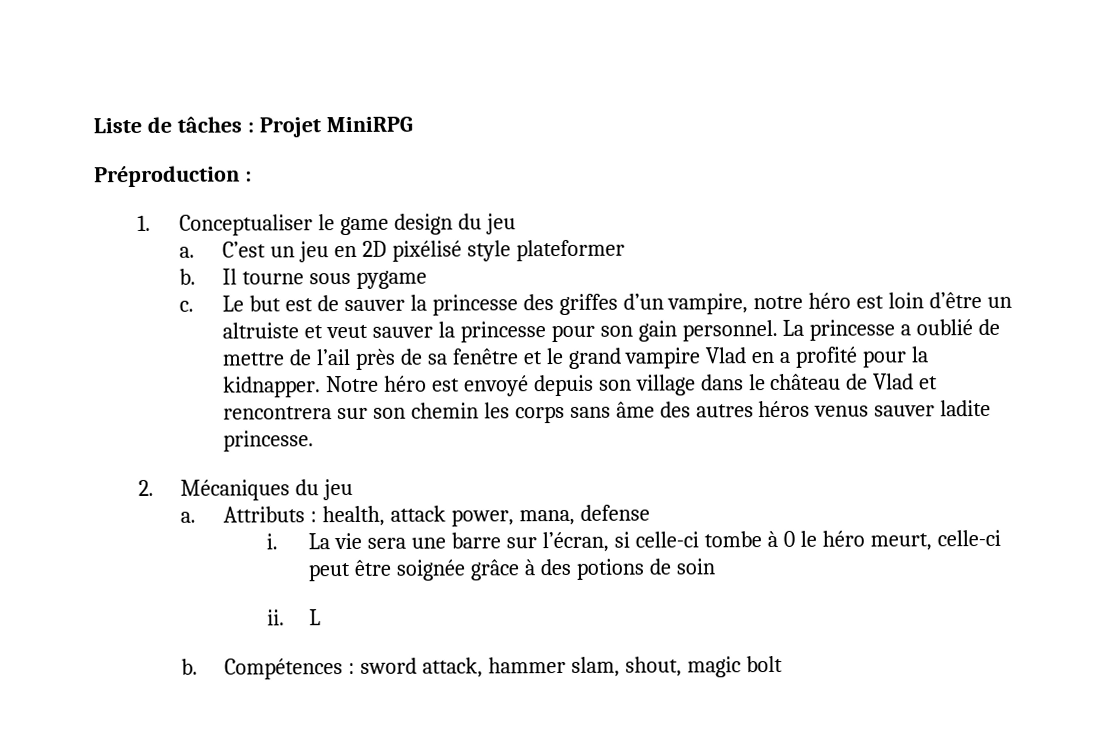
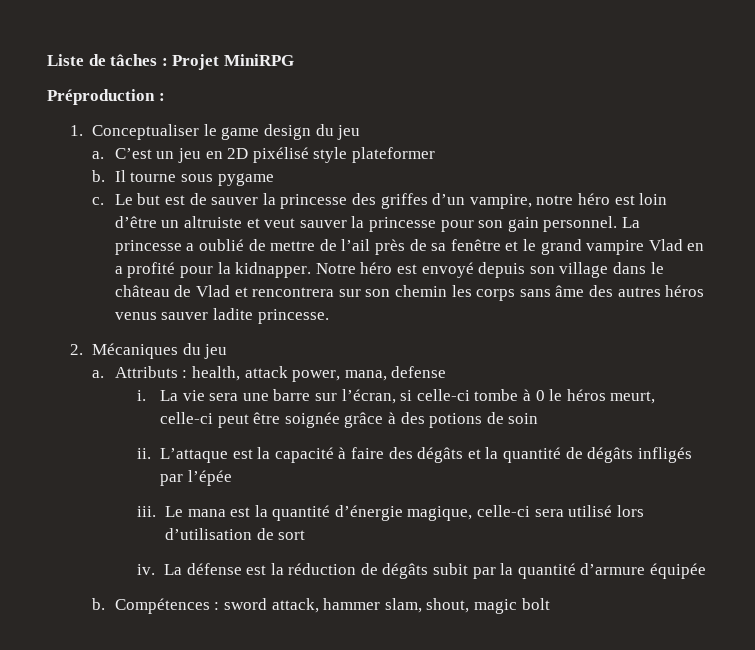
- La vie sera une barre sur l’écran, si celle-ci tombe à 0 le héro meurt, celle-ci peut être soignée grâce à des potions de soin
+ La vie sera une barre sur l’écran, si celle-ci tombe à 0 le héros meurt, celle-ci peut être soignée grâce à des potions de soin
- L
+ L’attaque est la capacité à faire des dégâts et la quantité de dégâts infligés par l’épée
+ iii. Le mana est la quantité d’énergie magique, celle-ci sera utilisé lors d’utilisation de sort
+ iv. La défense est la réduction de dégâts subit par la quantité d’armure équipée

